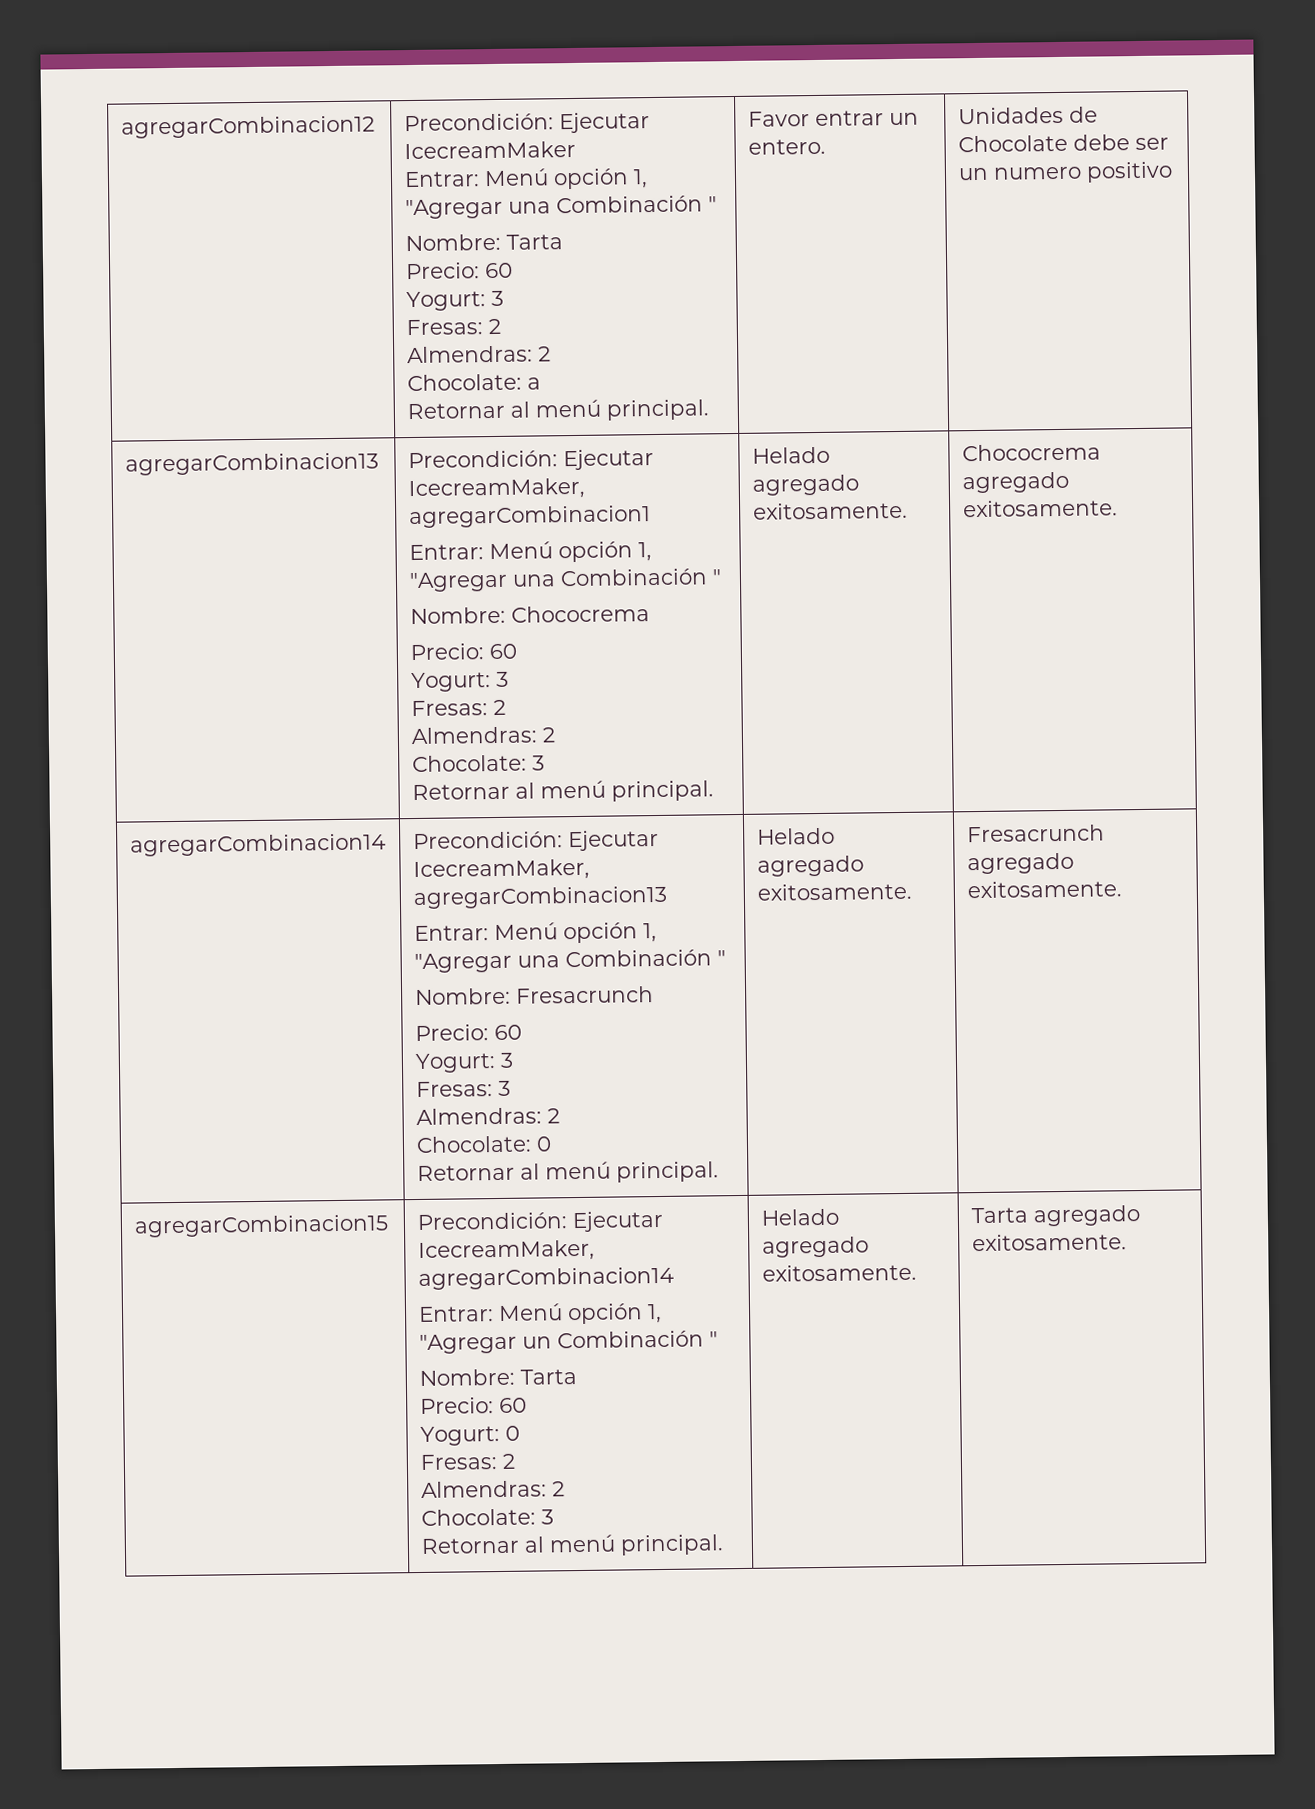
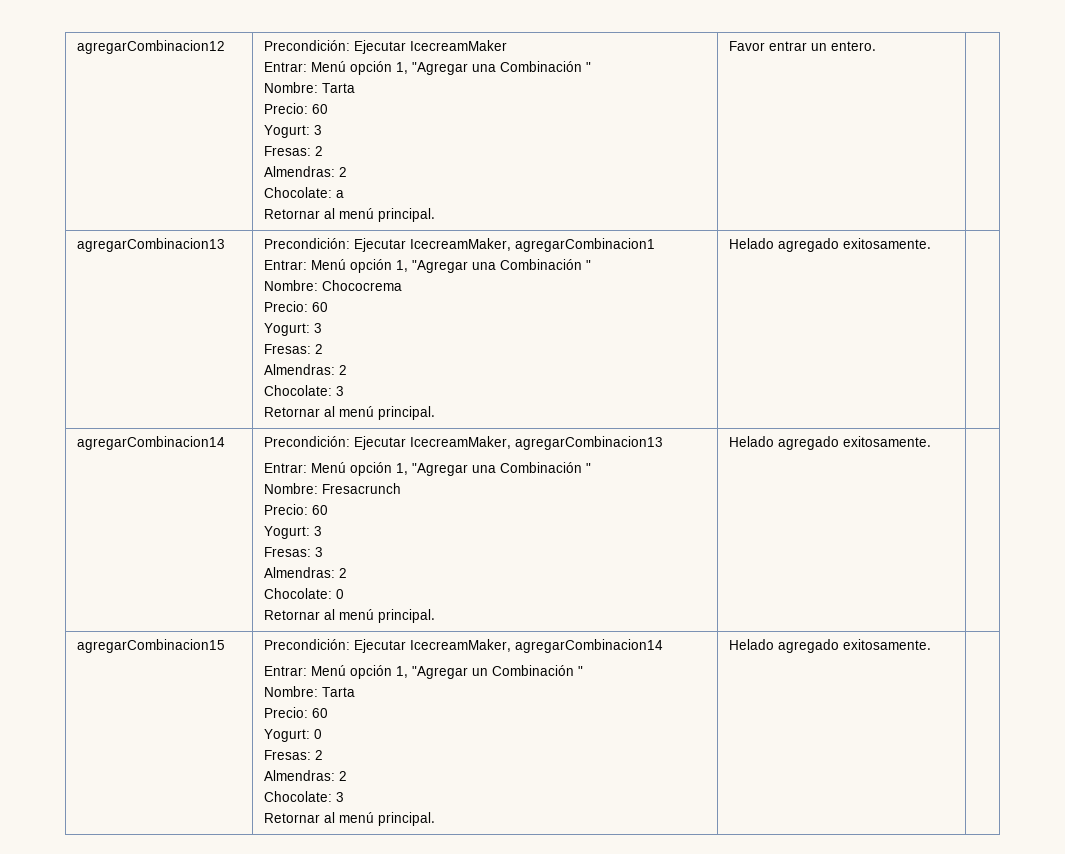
  agregarCombinacion12 | Precondición: Ejecutar IcecreamMaker
  Entrar: Menú opción 1, "Agregar una Combinación "
  Nombre: Tarta
  Precio: 60
  Yogurt: 3
  Fresas: 2
  Almendras: 2
  Chocolate: a
- Retornar al menú principal. | Favor entrar un entero. | Unidades de Chocolate debe ser un numero positivo
+ Retornar al menú principal. | Favor entrar un entero. |
  agregarCombinacion13 | Precondición: Ejecutar IcecreamMaker, agregarCombinacion1
  Entrar: Menú opción 1, "Agregar una Combinación "
  Nombre: Chococrema
  Precio: 60
  Yogurt: 3
  Fresas: 2
  Almendras: 2
  Chocolate: 3
- Retornar al menú principal. | Helado agregado exitosamente. | Chococrema agregado exitosamente.
+ Retornar al menú principal. | Helado agregado exitosamente. |
  agregarCombinacion14 | Precondición: Ejecutar IcecreamMaker, agregarCombinacion13
  Entrar: Menú opción 1, "Agregar una Combinación "
  Nombre: Fresacrunch
  Precio: 60
  Yogurt: 3
  Fresas: 3
  Almendras: 2
  Chocolate: 0
- Retornar al menú principal. | Helado agregado exitosamente. | Fresacrunch agregado exitosamente.
+ Retornar al menú principal. | Helado agregado exitosamente. |
  agregarCombinacion15 | Precondición: Ejecutar IcecreamMaker, agregarCombinacion14
  Entrar: Menú opción 1, "Agregar un Combinación "
  Nombre: Tarta
  Precio: 60
  Yogurt: 0
  Fresas: 2
  Almendras: 2
  Chocolate: 3
- Retornar al menú principal. | Helado agregado exitosamente. | Tarta agregado exitosamente.
+ Retornar al menú principal. | Helado agregado exitosamente. |

